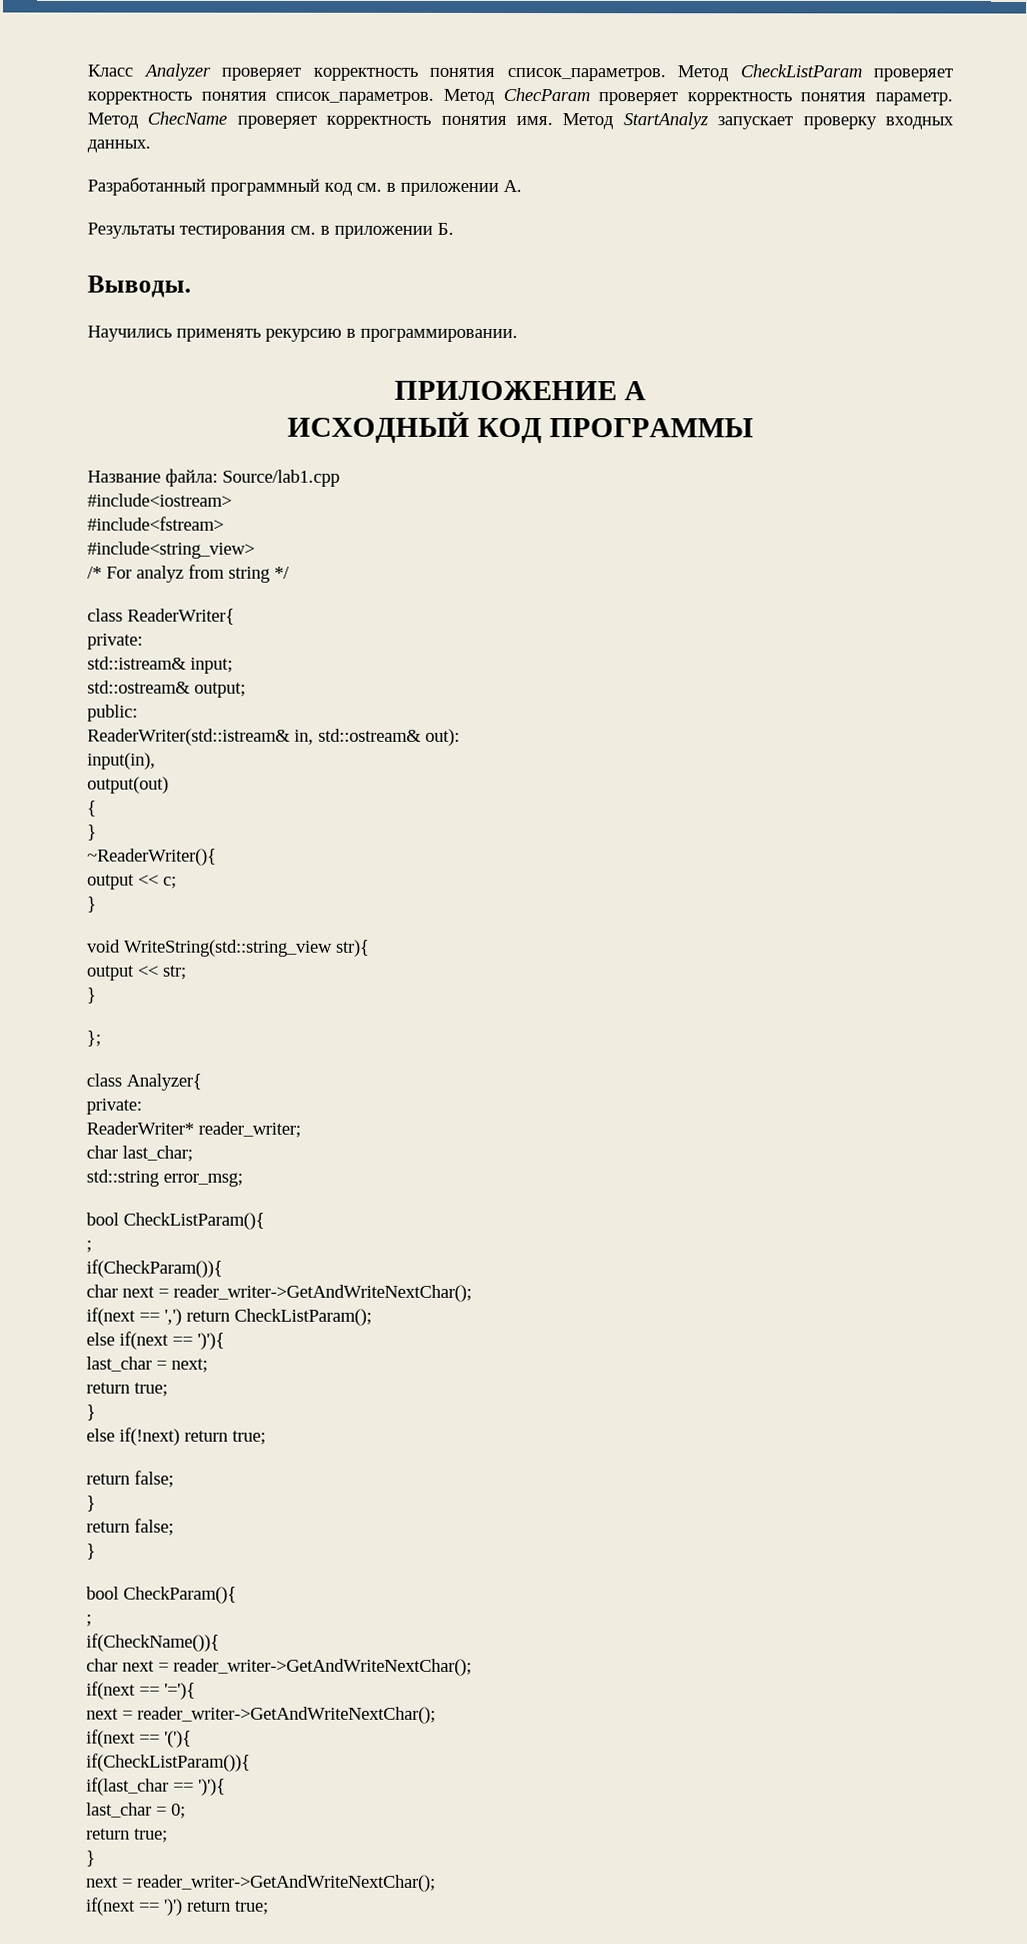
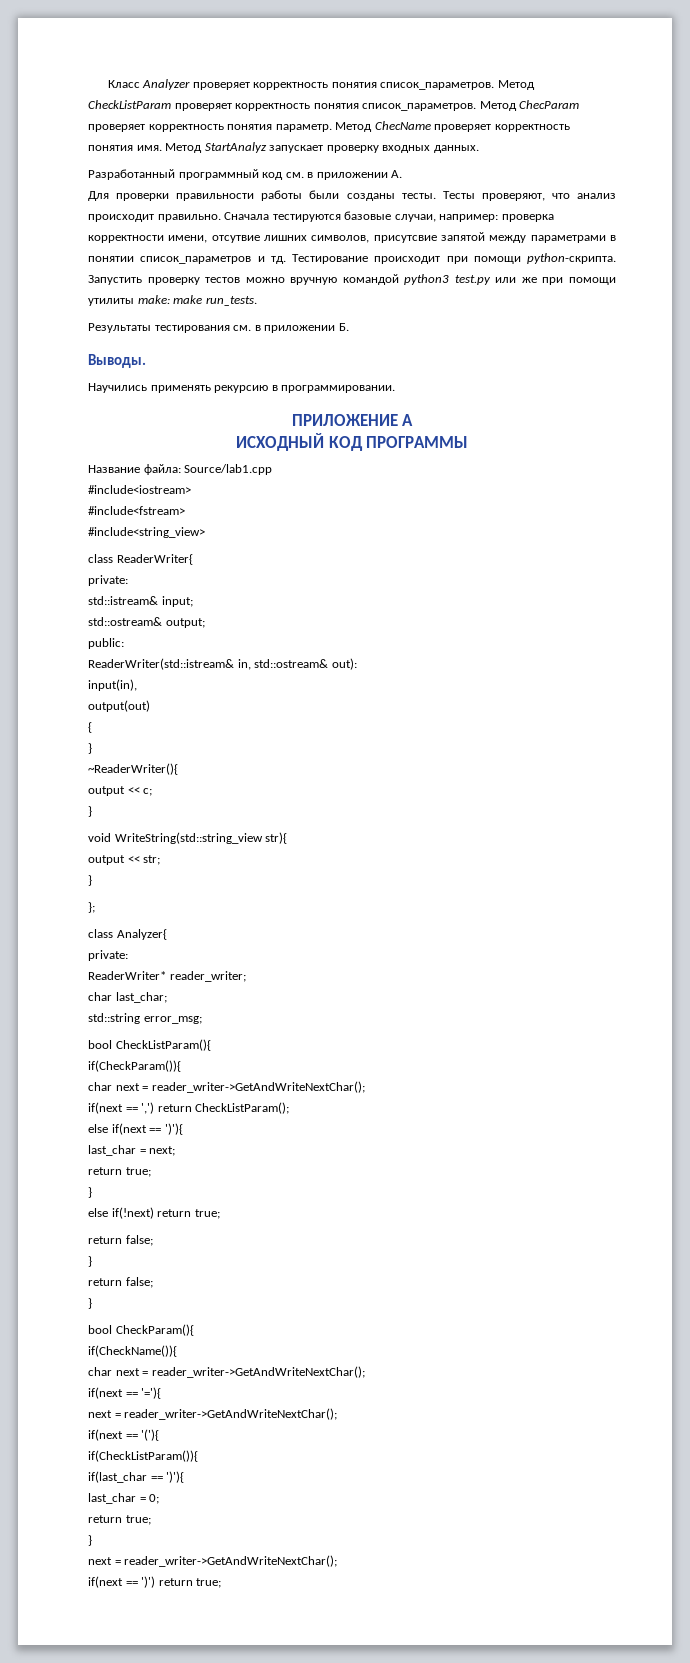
+ Для проверки правильности работы были созданы тесты. Тесты проверяют, что анализ происходит правильно. Сначала тестируются базовые случаи, например: проверка корректности имени, отсутвие лишних символов, присутсвие запятой между параметрами в понятии список_параметров и тд. Тестирование происходит при помощи python-скрипта. Запустить проверку тестов можно вручную командой python3 test.py или же при помощи утилиты make: make run_tests.
- /* For analyz from string */
  bool CheckListParam(){
- ;
  bool CheckParam(){
- ;

